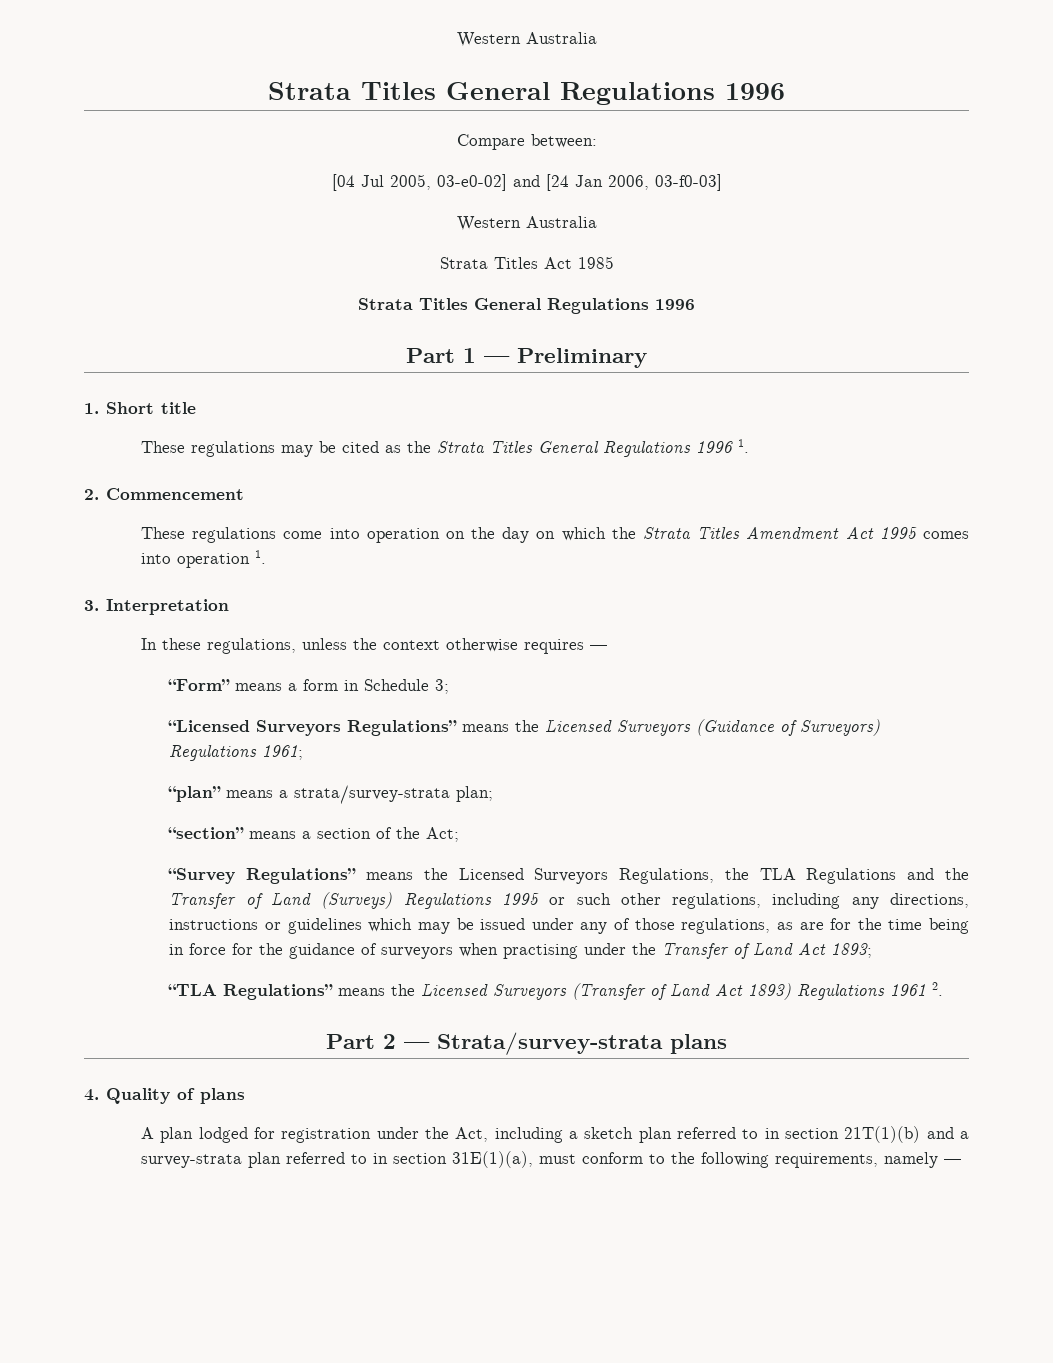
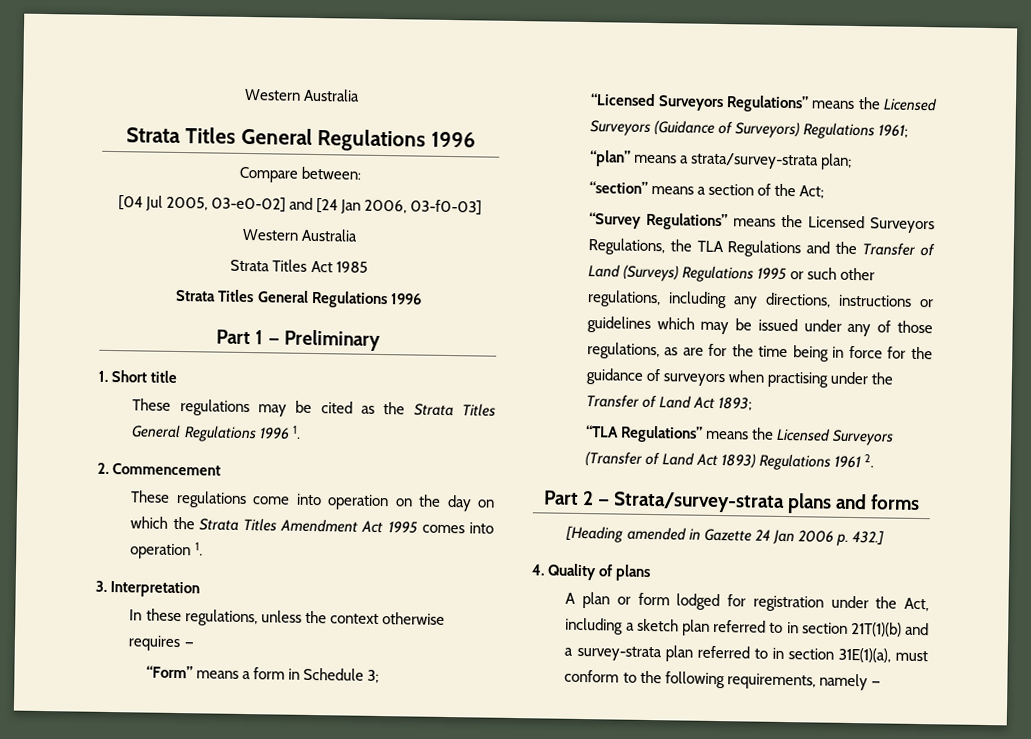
- Part 2 — Strata/survey-strata plans
+ Part 2 — Strata/survey-strata plans and forms
+ [Heading amended in Gazette 24 Jan 2006 p. 432.]
- A plan lodged for registration under the Act, including a sketch plan referred to in section 21T(1)(b) and a survey-strata plan referred to in section 31E(1)(a), must conform to the following requirements, namely —
+ A plan or form lodged for registration under the Act, including a sketch plan referred to in section 21T(1)(b) and a survey-strata plan referred to in section 31E(1)(a), must conform to the following requirements, namely —

